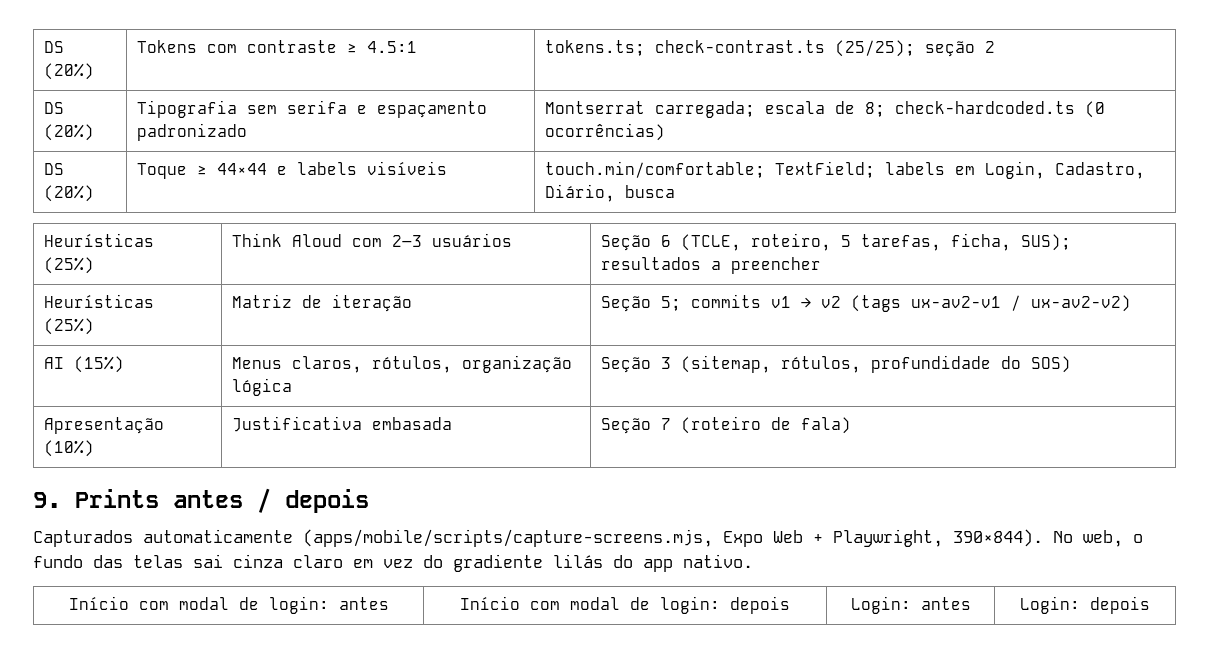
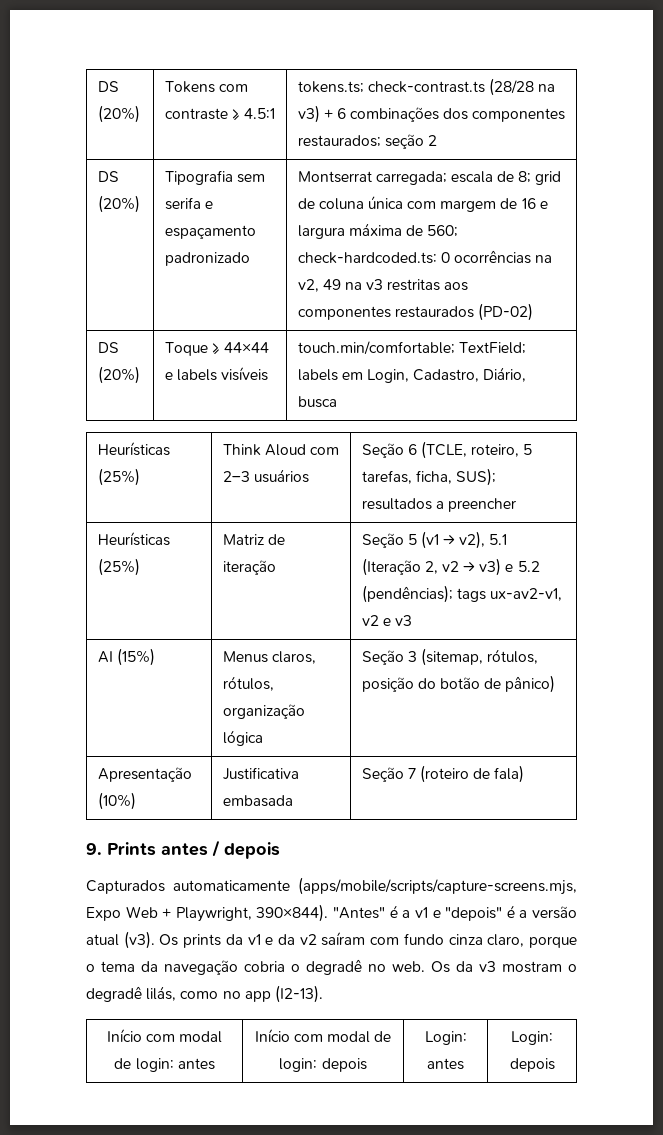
- DS (20%) | Tokens com contraste ≥ 4.5:1 | tokens.ts; check-contrast.ts (25/25); seção 2
+ DS (20%) | Tokens com contraste ≥ 4.5:1 | tokens.ts; check-contrast.ts (28/28 na v3) + 6 combinações dos componentes restaurados; seção 2
- DS (20%) | Tipografia sem serifa e espaçamento padronizado | Montserrat carregada; escala de 8; check-hardcoded.ts (0 ocorrências)
+ DS (20%) | Tipografia sem serifa e espaçamento padronizado | Montserrat carregada; escala de 8; grid de coluna única com margem de 16 e largura máxima de 560; check-hardcoded.ts: 0 ocorrências na v2, 49 na v3 restritas aos componentes restaurados (PD-02)
- Heurísticas (25%) | Matriz de iteração | Seção 5; commits v1 → v2 (tags ux-av2-v1 / ux-av2-v2)
+ Heurísticas (25%) | Matriz de iteração | Seção 5 (v1 → v2), 5.1 (Iteração 2, v2 → v3) e 5.2 (pendências); tags ux-av2-v1, v2 e v3
- AI (15%) | Menus claros, rótulos, organização lógica | Seção 3 (sitemap, rótulos, profundidade do SOS)
+ AI (15%) | Menus claros, rótulos, organização lógica | Seção 3 (sitemap, rótulos, posição do botão de pânico)
- No web, o fundo das telas sai cinza claro em vez do gradiente lilás do app nativo.
+ "Antes" é a v1 e "depois" é a versão atual (v3). Os prints da v1 e da v2 saíram com fundo cinza claro, porque o tema da navegação cobria o degradê no web. Os da v3 mostram o degradê lilás, como no app (I2-13).

